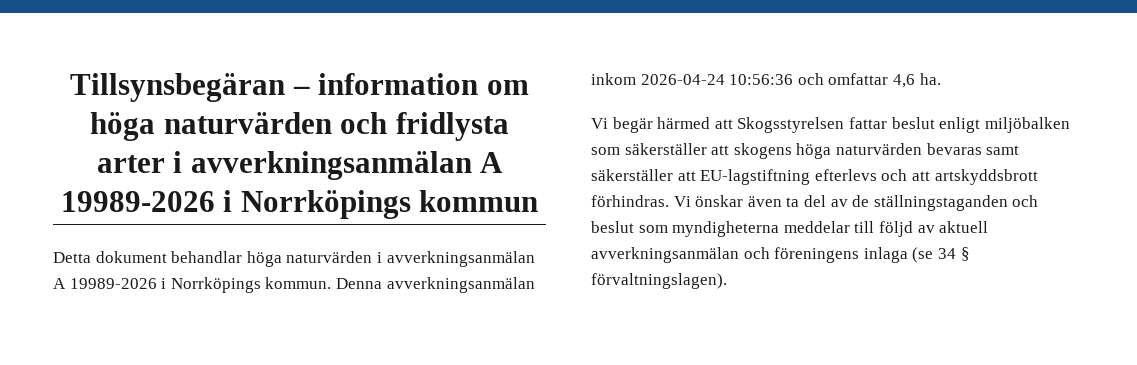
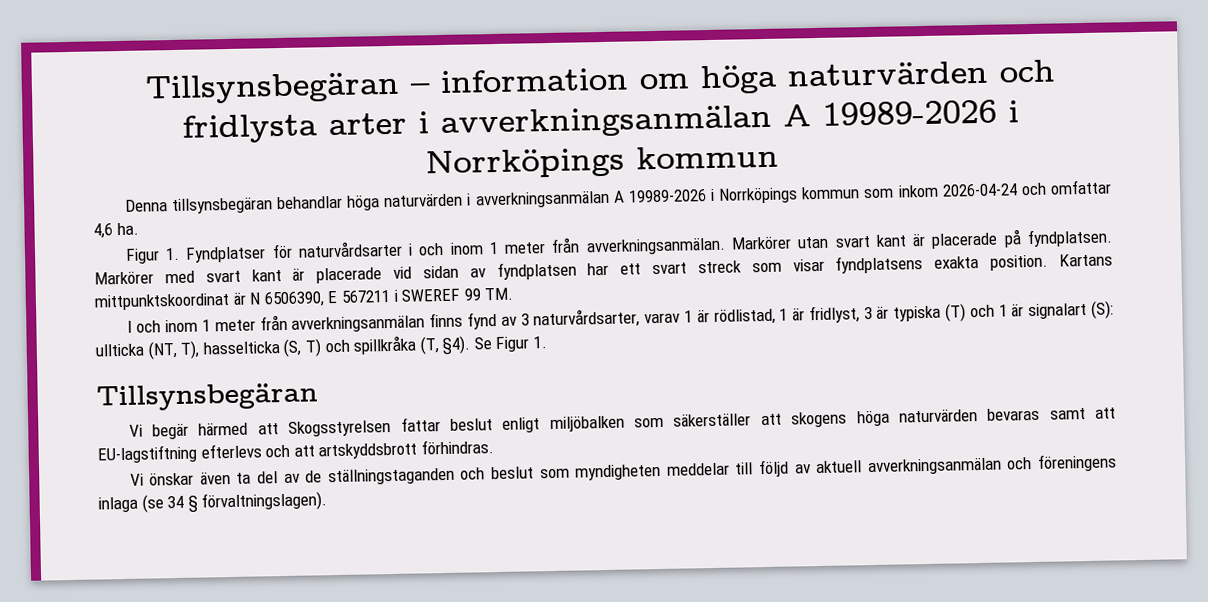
- Detta dokument behandlar höga naturvärden i avverkningsanmälan A 19989-2026 i Norrköpings kommun. Denna avverkningsanmälan inkom 2026-04-24 10:56:36 och omfattar 4,6 ha.
+ Denna tillsynsbegäran behandlar höga naturvärden i avverkningsanmälan A 19989-2026 i Norrköpings kommun som inkom 2026-04-24 och omfattar 4,6 ha.
+ Figur 1. Fyndplatser för naturvårdsarter i och inom 1 meter från avverkningsanmälan. Markörer utan svart kant är placerade på fyndplatsen. Markörer med svart kant är placerade vid sidan av fyndplatsen har ett svart streck som visar fyndplatsens exakta position. Kartans mittpunktskoordinat är N 6506390, E 567211 i SWEREF 99 TM.
+ I och inom 1 meter från avverkningsanmälan finns fynd av 3 naturvårdsarter, varav 1 är rödlistad, 1 är fridlyst, 3 är typiska (T) och 1 är signalart (S): ullticka (NT, T), hasselticka (S, T) och spillkråka (T, §4). Se Figur 1.
+ Tillsynsbegäran
- Vi begär härmed att Skogsstyrelsen fattar beslut enligt miljöbalken som säkerställer att skogens höga naturvärden bevaras samt säkerställer att EU-lagstiftning efterlevs och att artskyddsbrott förhindras. Vi önskar även ta del av de ställningstaganden och beslut som myndigheterna meddelar till följd av aktuell avverkningsanmälan och föreningens inlaga (se 34 § förvaltningslagen).
+ Vi begär härmed att Skogsstyrelsen fattar beslut enligt miljöbalken som säkerställer att skogens höga naturvärden bevaras samt att EU-lagstiftning efterlevs och att artskyddsbrott förhindras.
+ Vi önskar även ta del av de ställningstaganden och beslut som myndigheten meddelar till följd av aktuell avverkningsanmälan och föreningens inlaga (se 34 § förvaltningslagen).

